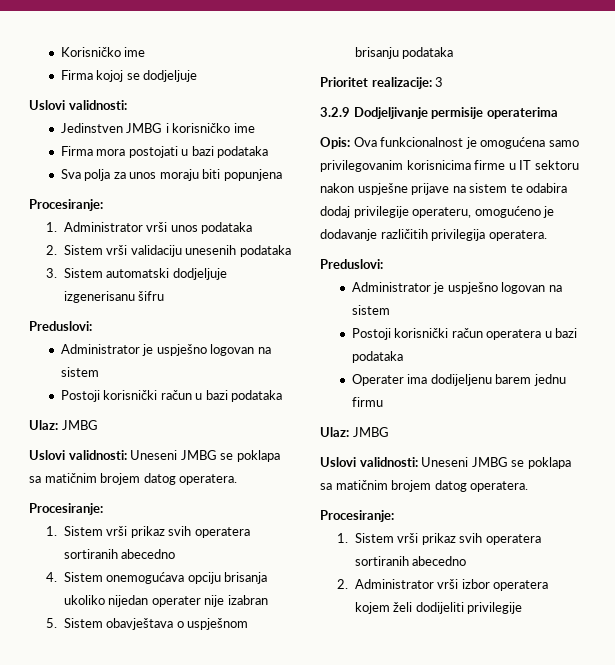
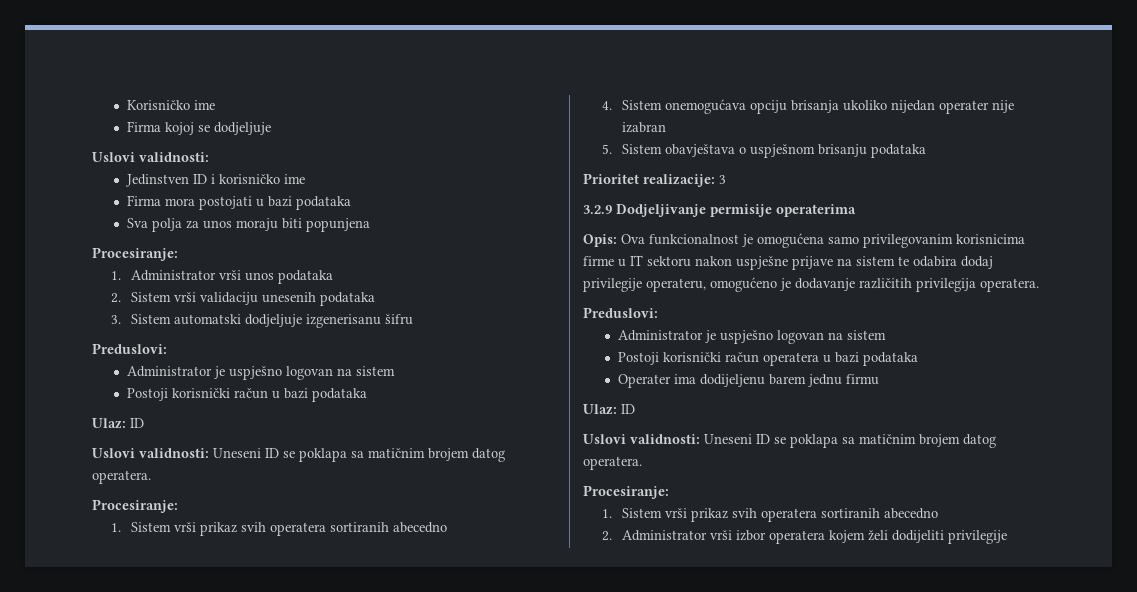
- Jedinstven JMBG i korisničko ime
+ Jedinstven ID i korisničko ime
  Postoji korisnički račun u bazi podataka
- Ulaz: JMBG
- Uslovi validnosti: Uneseni JMBG se poklapa sa matičnim brojem datog operatera.
+ Ulaz: ID
+ Uslovi validnosti: Uneseni ID se poklapa sa matičnim brojem datog operatera.
  Operater ima dodijeljenu barem jednu firmu
- Ulaz: JMBG
- Uslovi validnosti: Uneseni JMBG se poklapa sa matičnim brojem datog operatera.
+ Ulaz: ID
+ Uslovi validnosti: Uneseni ID se poklapa sa matičnim brojem datog operatera.

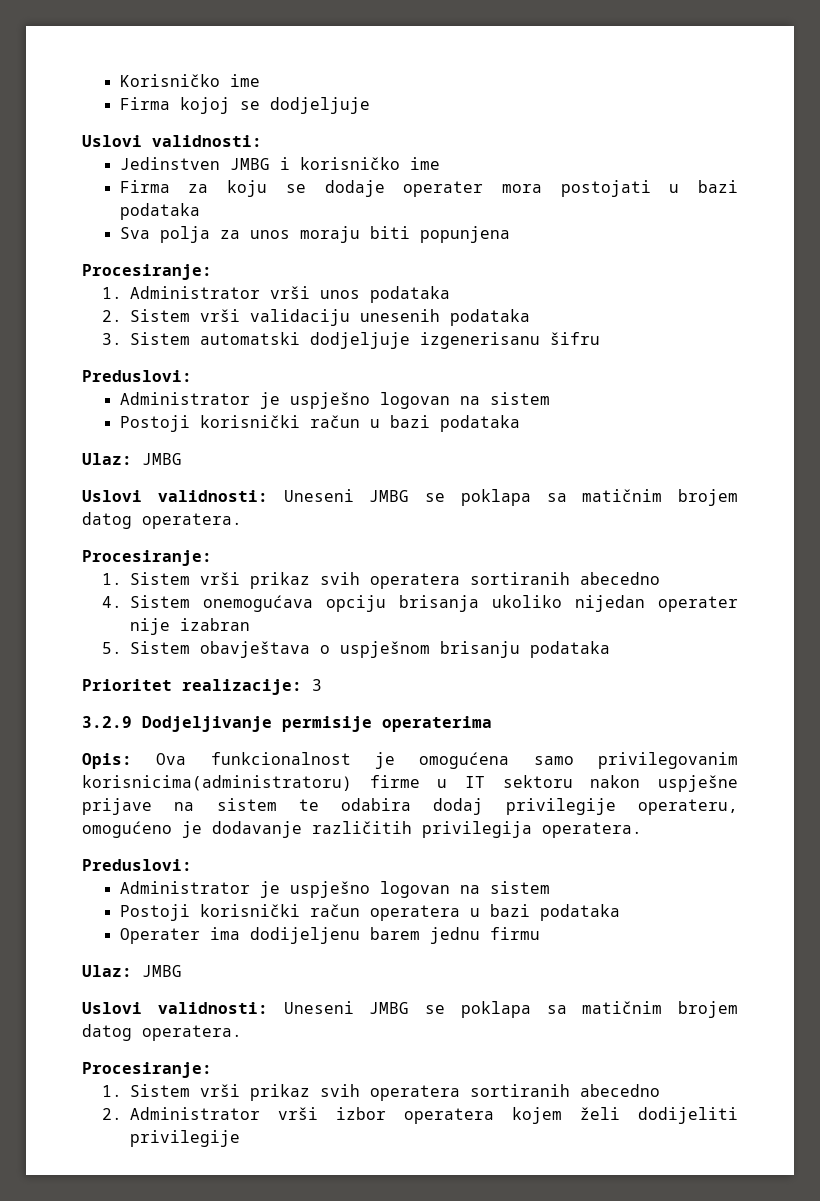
- Jedinstven ID i korisničko ime
+ Jedinstven JMBG i korisničko ime
- Firma mora postojati u bazi podataka
+ Firma za koju se dodaje operater mora postojati u bazi podataka
  Postoji korisnički račun u bazi podataka
- Ulaz: ID
- Uslovi validnosti: Uneseni ID se poklapa sa matičnim brojem datog operatera.
+ Ulaz: JMBG
+ Uslovi validnosti: Uneseni JMBG se poklapa sa matičnim brojem datog operatera.
- Opis: Ova funkcionalnost je omogućena samo privilegovanim korisnicima firme u IT sektoru nakon uspješne prijave na sistem te odabira dodaj privilegije operateru, omogućeno je dodavanje različitih privilegija operatera.
+ Opis: Ova funkcionalnost je omogućena samo privilegovanim korisnicima(administratoru) firme u IT sektoru nakon uspješne prijave na sistem te odabira dodaj privilegije operateru, omogućeno je dodavanje različitih privilegija operatera.
  Operater ima dodijeljenu barem jednu firmu
- Ulaz: ID
- Uslovi validnosti: Uneseni ID se poklapa sa matičnim brojem datog operatera.
+ Ulaz: JMBG
+ Uslovi validnosti: Uneseni JMBG se poklapa sa matičnim brojem datog operatera.

